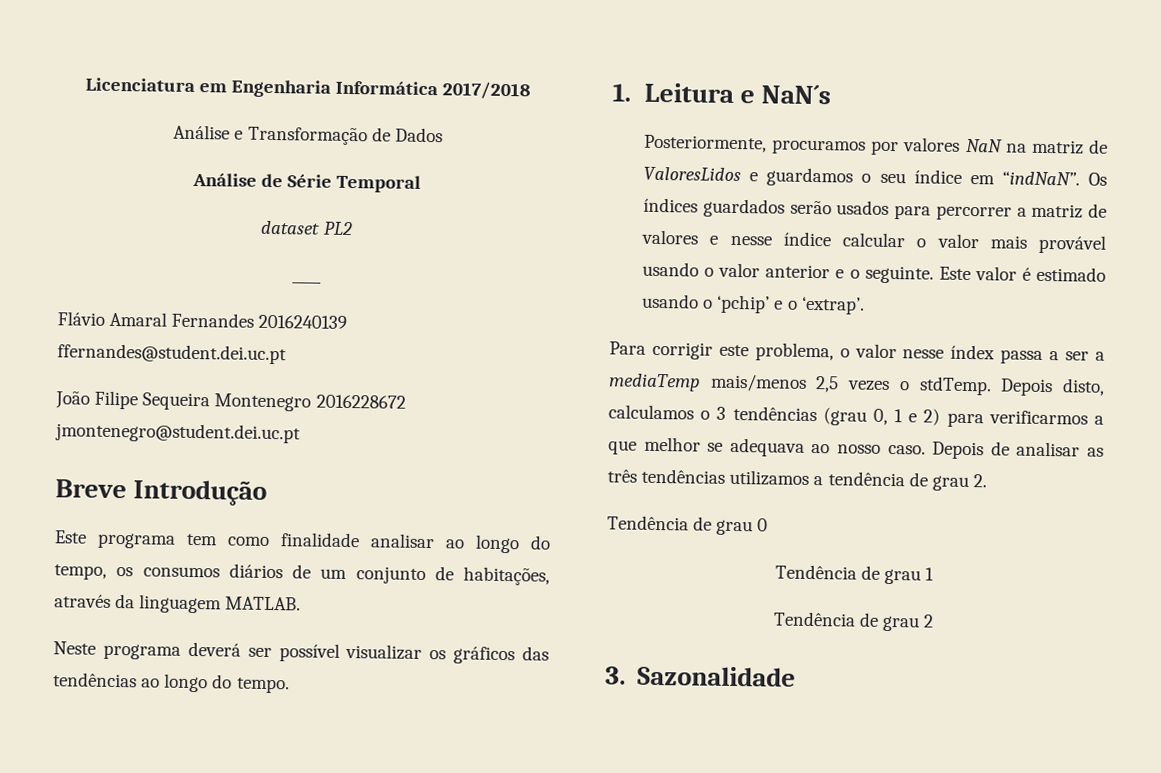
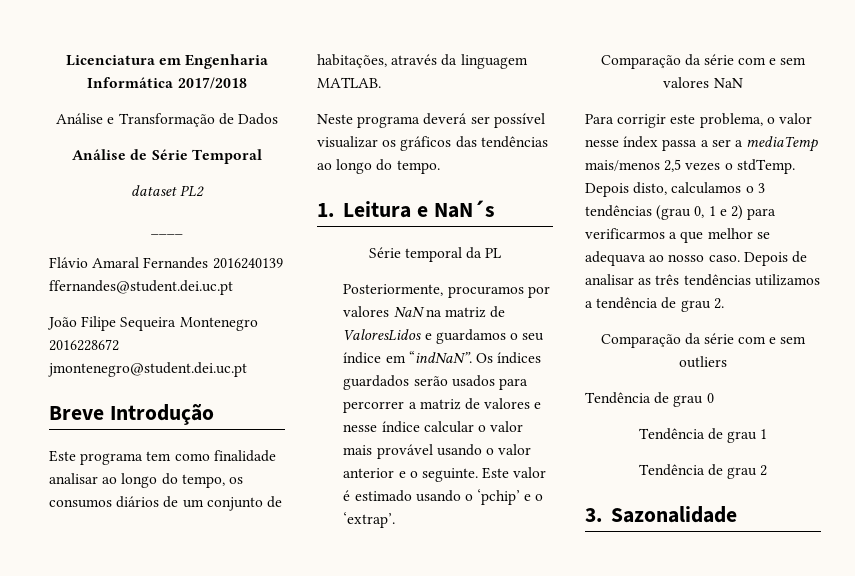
+ Série temporal da PL
+ Comparação da série com e sem valores NaN
+ Comparação da série com e sem outliers

